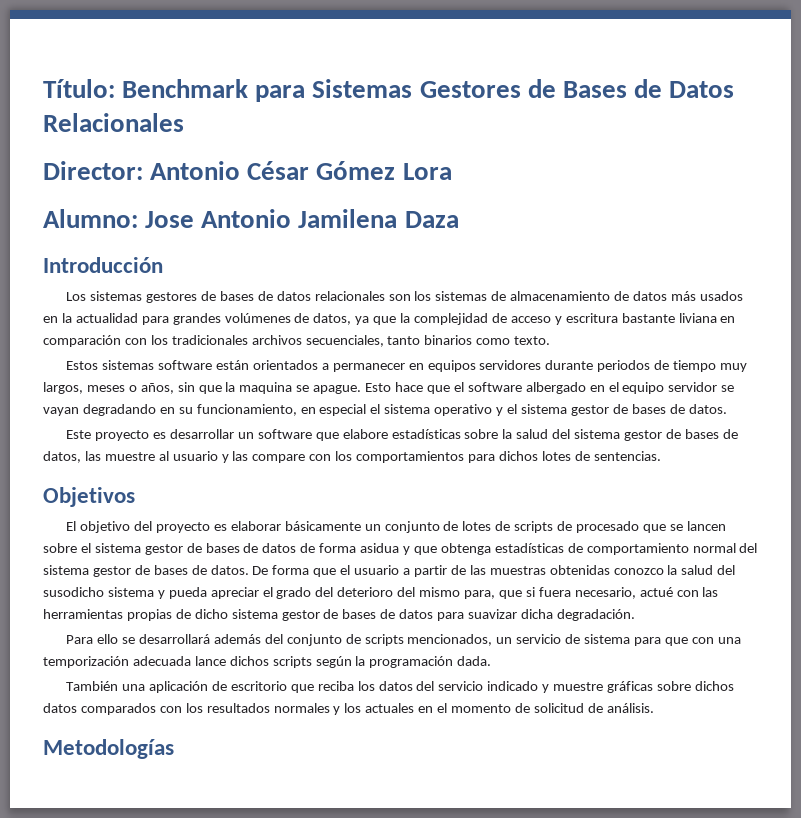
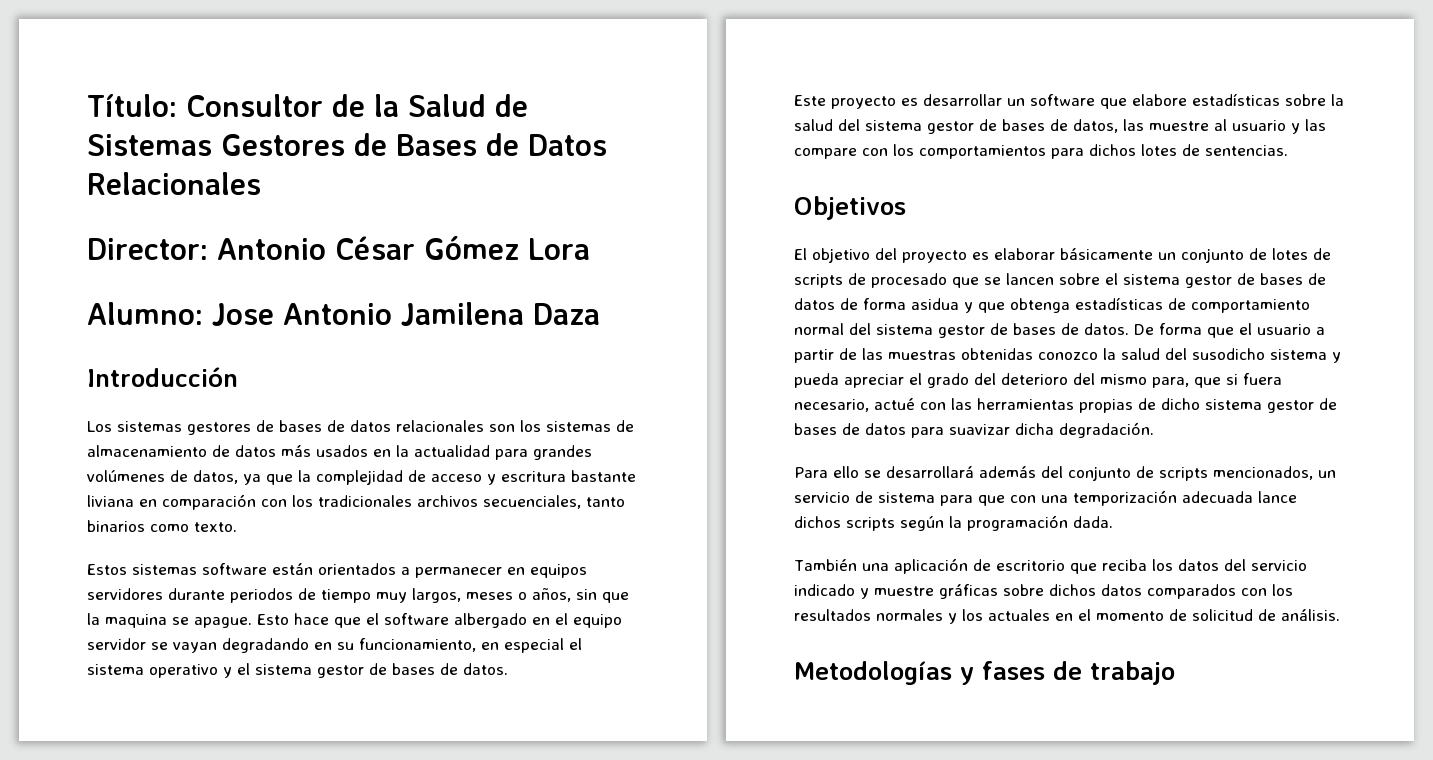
- Título: Benchmark para Sistemas Gestores de Bases de Datos Relacionales
+ Título: Consultor de la Salud de Sistemas Gestores de Bases de Datos Relacionales
- Metodologías
+ Metodologías y fases de trabajo

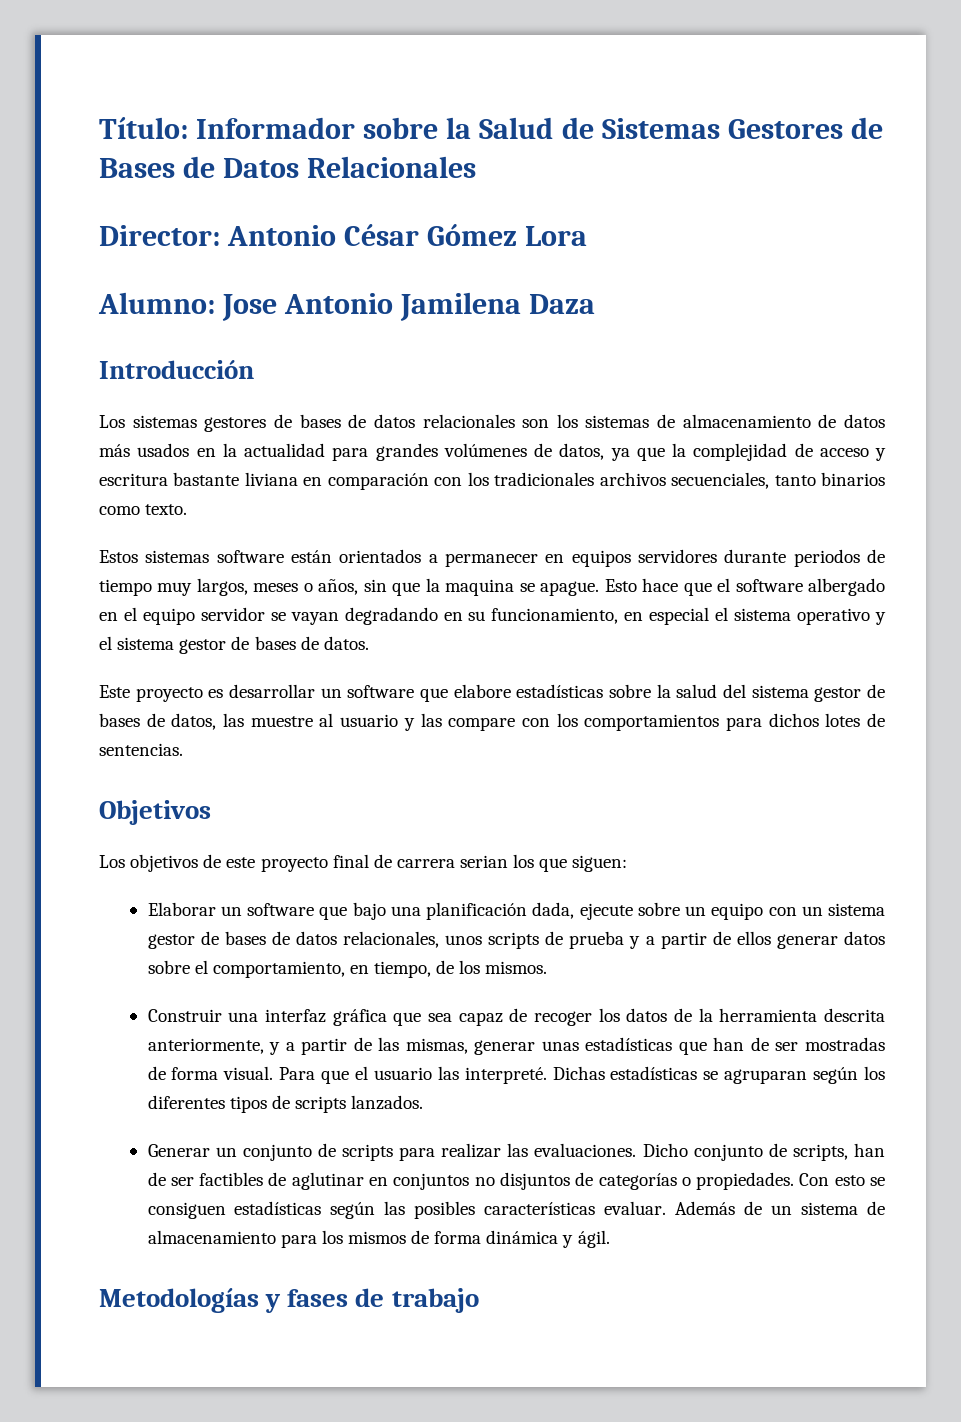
- Título: Consultor de la Salud de Sistemas Gestores de Bases de Datos Relacionales
+ Título: Informador sobre la Salud de Sistemas Gestores de Bases de Datos Relacionales
- El objetivo del proyecto es elaborar básicamente un conjunto de lotes de scripts de procesado que se lancen sobre el sistema gestor de bases de datos de forma asidua y que obtenga estadísticas de comportamiento normal del sistema gestor de bases de datos. De forma que el usuario a partir de las muestras obtenidas conozco la salud del susodicho sistema y pueda apreciar el grado del deterioro del mismo para, que si fuera necesario, actué con las herramientas propias de dicho sistema gestor de bases de datos para suavizar dicha degradación.
- Para ello se desarrollará además del conjunto de scripts mencionados, un servicio de sistema para que con una temporización adecuada lance dichos scripts según la programación dada.
- También una aplicación de escritorio que reciba los datos del servicio indicado y muestre gráficas sobre dichos datos comparados con los resultados normales y los actuales en el momento de solicitud de análisis.
+ Los objetivos de este proyecto final de carrera serian los que siguen:
+ Elaborar un software que bajo una planificación dada, ejecute sobre un equipo con un sistema gestor de bases de datos relacionales, unos scripts de prueba y a partir de ellos generar datos sobre el comportamiento, en tiempo, de los mismos.
+ Construir una interfaz gráfica que sea capaz de recoger los datos de la herramienta descrita anteriormente, y a partir de las mismas, generar unas estadísticas que han de ser mostradas de forma visual. Para que el usuario las interpreté. Dichas estadísticas se agruparan según los diferentes tipos de scripts lanzados.
+ Generar un conjunto de scripts para realizar las evaluaciones. Dicho conjunto de scripts, han de ser factibles de aglutinar en conjuntos no disjuntos de categorías o propiedades. Con esto se consiguen estadísticas según las posibles características evaluar. Además de un sistema de almacenamiento para los mismos de forma dinámica y ágil.

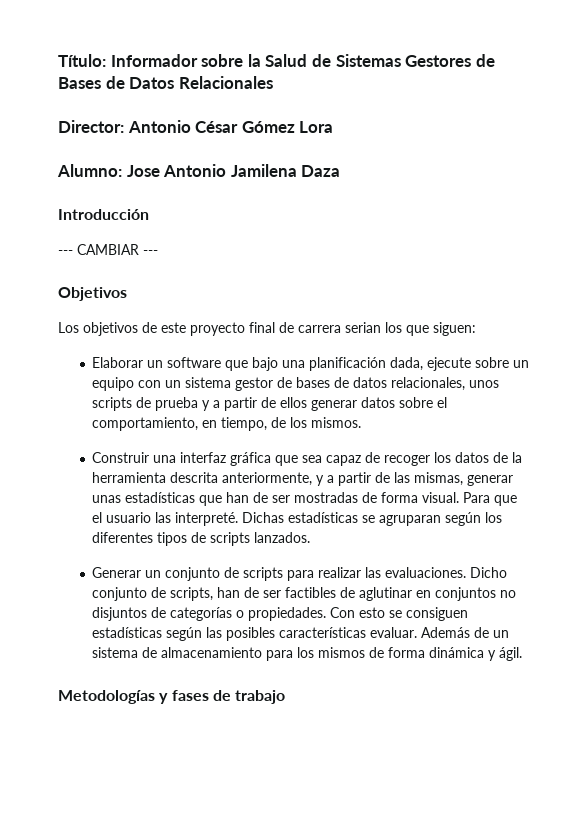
- Los sistemas gestores de bases de datos relacionales son los sistemas de almacenamiento de datos más usados en la actualidad para grandes volúmenes de datos, ya que la complejidad de acceso y escritura bastante liviana en comparación con los tradicionales archivos secuenciales, tanto binarios como texto.
- Estos sistemas software están orientados a permanecer en equipos servidores durante periodos de tiempo muy largos, meses o años, sin que la maquina se apague. Esto hace que el software albergado en el equipo servidor se vayan degradando en su funcionamiento, en especial el sistema operativo y el sistema gestor de bases de datos.
- Este proyecto es desarrollar un software que elabore estadísticas sobre la salud del sistema gestor de bases de datos, las muestre al usuario y las compare con los comportamientos para dichos lotes de sentencias.
+ --- CAMBIAR ---

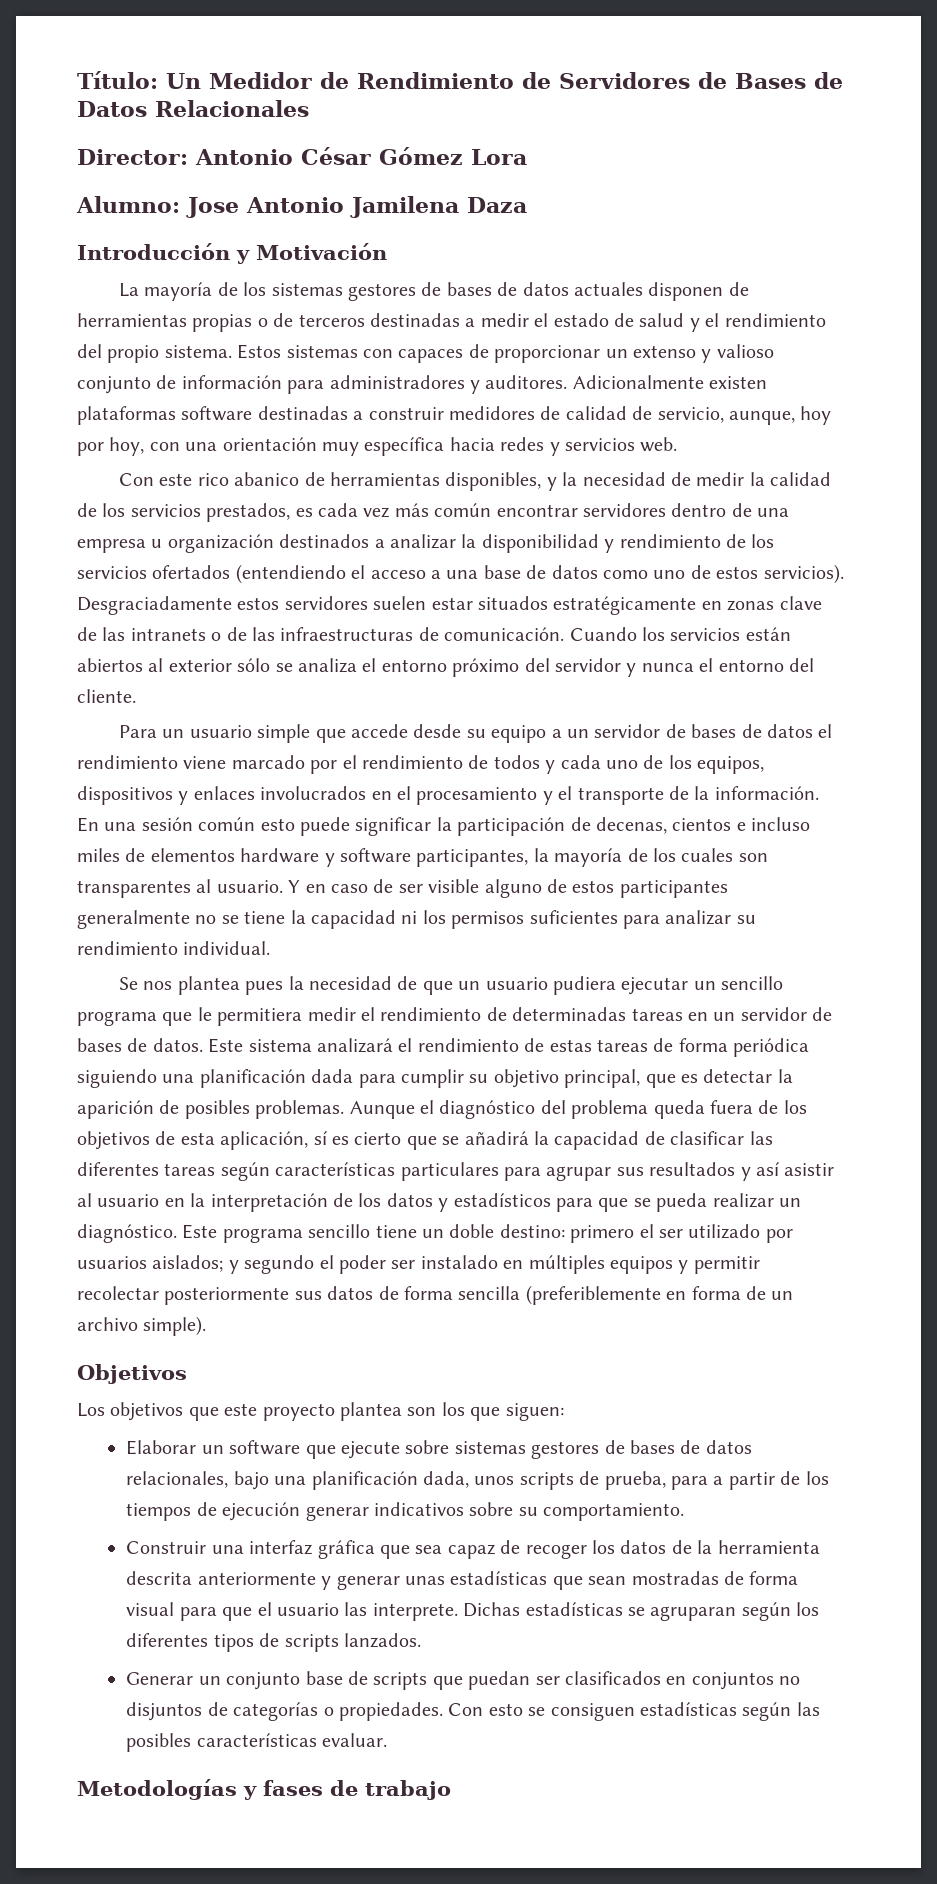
- Título: Informador sobre la Salud de Sistemas Gestores de Bases de Datos Relacionales
+ Título: Un Medidor de Rendimiento de Servidores de Bases de Datos Relacionales
- Introducción
- --- CAMBIAR ---
+ Introducción y Motivación
+ La mayoría de los sistemas gestores de bases de datos actuales disponen de herramientas propias o de terceros destinadas a medir el estado de salud y el rendimiento del propio sistema. Estos sistemas con capaces de proporcionar un extenso y valioso conjunto de información para administradores y auditores. Adicionalmente existen plataformas software destinadas a construir medidores de calidad de servicio, aunque, hoy por hoy, con una orientación muy específica hacia redes y servicios web.
+ Con este rico abanico de herramientas disponibles, y la necesidad de medir la calidad de los servicios prestados, es cada vez más común encontrar servidores dentro de una empresa u organización destinados a analizar la disponibilidad y rendimiento de los servicios ofertados (entendiendo el acceso a una base de datos como uno de estos servicios). Desgraciadamente estos servidores suelen estar situados estratégicamente en zonas clave de las intranets o de las infraestructuras de comunicación. Cuando los servicios están abiertos al exterior sólo se analiza el entorno próximo del servidor y nunca el entorno del cliente.
+ Para un usuario simple que accede desde su equipo a un servidor de bases de datos el rendimiento viene marcado por el rendimiento de todos y cada uno de los equipos, dispositivos y enlaces involucrados en el procesamiento y el transporte de la información. En una sesión común esto puede significar la participación de decenas, cientos e incluso miles de elementos hardware y software participantes, la mayoría de los cuales son transparentes al usuario. Y en caso de ser visible alguno de estos participantes generalmente no se tiene la capacidad ni los permisos suficientes para analizar su rendimiento individual.
+ Se nos plantea pues la necesidad de que un usuario pudiera ejecutar un sencillo programa que le permitiera medir el rendimiento de determinadas tareas en un servidor de bases de datos. Este sistema analizará el rendimiento de estas tareas de forma periódica siguiendo una planificación dada para cumplir su objetivo principal, que es detectar la aparición de posibles problemas. Aunque el diagnóstico del problema queda fuera de los objetivos de esta aplicación, sí es cierto que se añadirá la capacidad de clasificar las diferentes tareas según características particulares para agrupar sus resultados y así asistir al usuario en la interpretación de los datos y estadísticos para que se pueda realizar un diagnóstico. Este programa sencillo tiene un doble destino: primero el ser utilizado por usuarios aislados; y segundo el poder ser instalado en múltiples equipos y permitir recolectar posteriormente sus datos de forma sencilla (preferiblemente en forma de un archivo simple).
- Los objetivos de este proyecto final de carrera serian los que siguen:
+ Los objetivos que este proyecto plantea son los que siguen:
- Elaborar un software que bajo una planificación dada, ejecute sobre un equipo con un sistema gestor de bases de datos relacionales, unos scripts de prueba y a partir de ellos generar datos sobre el comportamiento, en tiempo, de los mismos.
+ Elaborar un software que ejecute sobre sistemas gestores de bases de datos relacionales, bajo una planificación dada, unos scripts de prueba, para a partir de los tiempos de ejecución generar indicativos sobre su comportamiento.
- Construir una interfaz gráfica que sea capaz de recoger los datos de la herramienta descrita anteriormente, y a partir de las mismas, generar unas estadísticas que han de ser mostradas de forma visual. Para que el usuario las interpreté.
+ Construir una interfaz gráfica que sea capaz de recoger los datos de la herramienta descrita anteriormente y generar unas estadísticas que sean mostradas de forma visual para que el usuario las interprete.
- Generar un conjunto de scripts para realizar las evaluaciones. Dicho conjunto de scripts, han de ser factibles de aglutinar en conjuntos no disjuntos de categorías o propiedades.
+ Generar un conjunto base de scripts que puedan ser clasificados en conjuntos no disjuntos de categorías o propiedades.
- Además de un sistema de almacenamiento para los mismos de forma dinámica y ágil.

